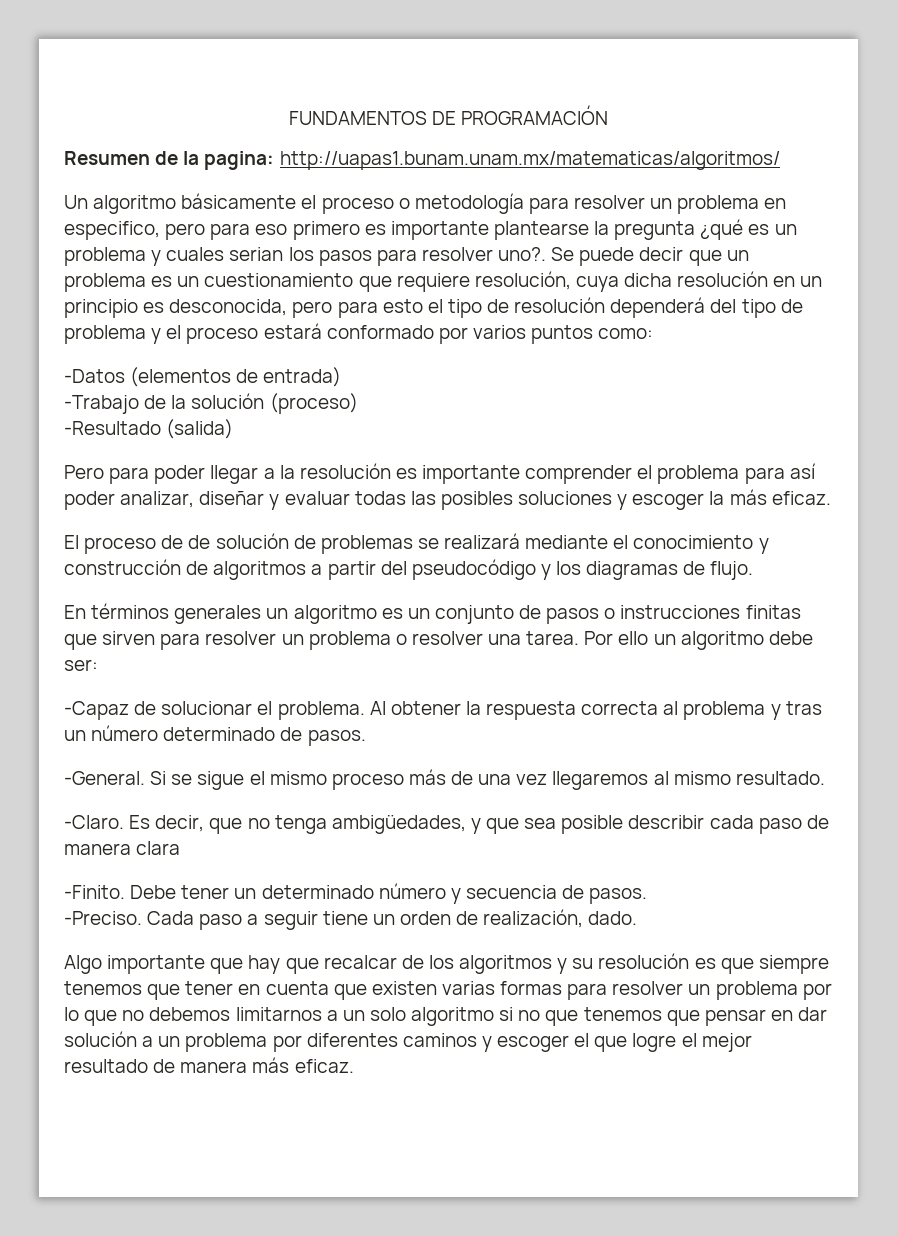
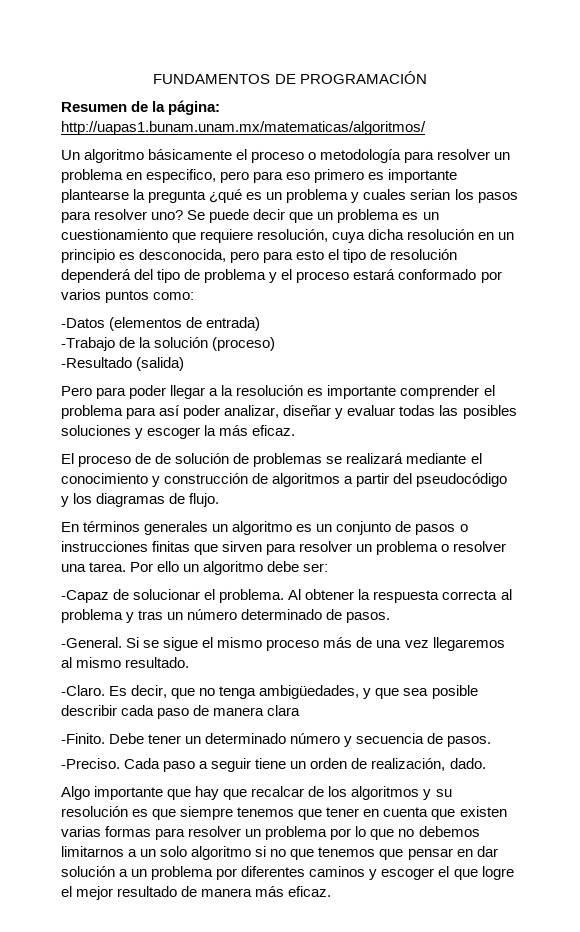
- Resumen de la pagina: http://uapas1.bunam.unam.mx/matematicas/algoritmos/
+ Resumen de la página: http://uapas1.bunam.unam.mx/matematicas/algoritmos/
- Un algoritmo básicamente el proceso o metodología para resolver un problema en especifico, pero para eso primero es importante plantearse la pregunta ¿qué es un problema y cuales serian los pasos para resolver uno?.
+ Un algoritmo básicamente el proceso o metodología para resolver un problema en especifico, pero para eso primero es importante plantearse la pregunta ¿qué es un problema y cuales serian los pasos para resolver uno?

